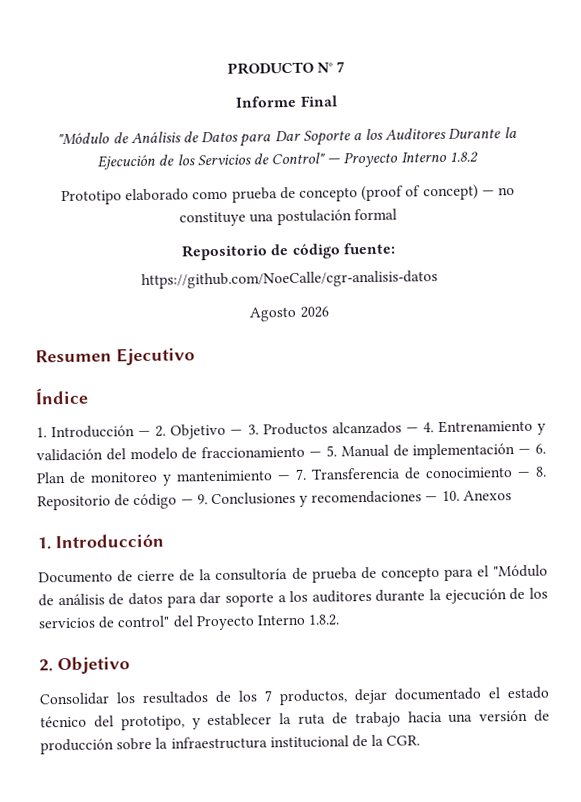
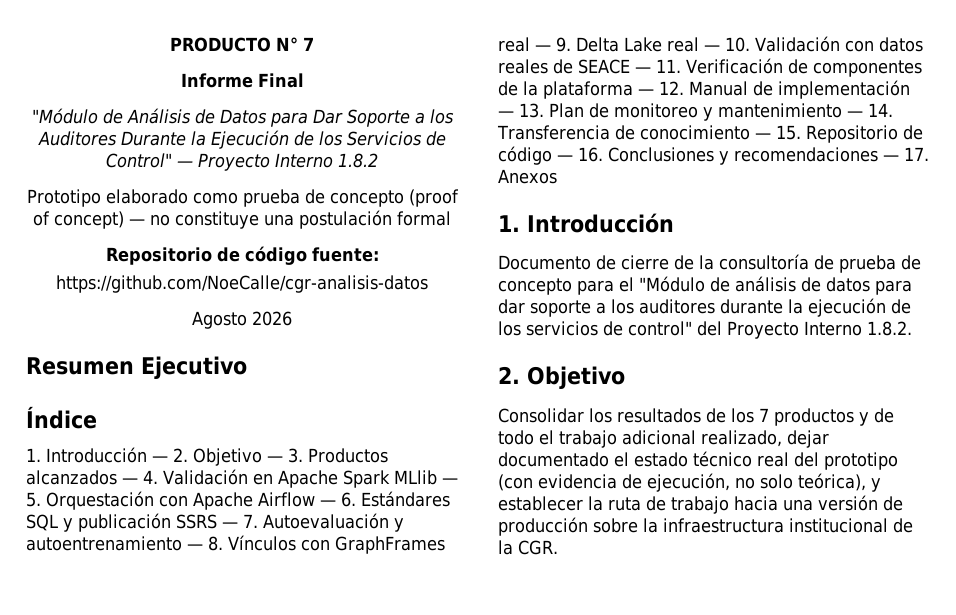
- 1. Introducción — 2. Objetivo — 3. Productos alcanzados — 4. Entrenamiento y validación del modelo de fraccionamiento — 5. Manual de implementación — 6. Plan de monitoreo y mantenimiento — 7. Transferencia de conocimiento — 8. Repositorio de código — 9. Conclusiones y recomendaciones — 10. Anexos
+ 1. Introducción — 2. Objetivo — 3. Productos alcanzados — 4. Validación en Apache Spark MLlib — 5. Orquestación con Apache Airflow — 6. Estándares SQL y publicación SSRS — 7. Autoevaluación y autoentrenamiento — 8. Vínculos con GraphFrames real — 9. Delta Lake real — 10. Validación con datos reales de SEACE — 11. Verificación de componentes de la plataforma — 12. Manual de implementación — 13. Plan de monitoreo y mantenimiento — 14. Transferencia de conocimiento — 15. Repositorio de código — 16. Conclusiones y recomendaciones — 17. Anexos
- Consolidar los resultados de los 7 productos, dejar documentado el estado técnico del prototipo, y establecer la ruta de trabajo hacia una versión de producción sobre la infraestructura institucional de la CGR.
+ Consolidar los resultados de los 7 productos y de todo el trabajo adicional realizado, dejar documentado el estado técnico real del prototipo (con evidencia de ejecución, no solo teórica), y establecer la ruta de trabajo hacia una versión de producción sobre la infraestructura institucional de la CGR.

